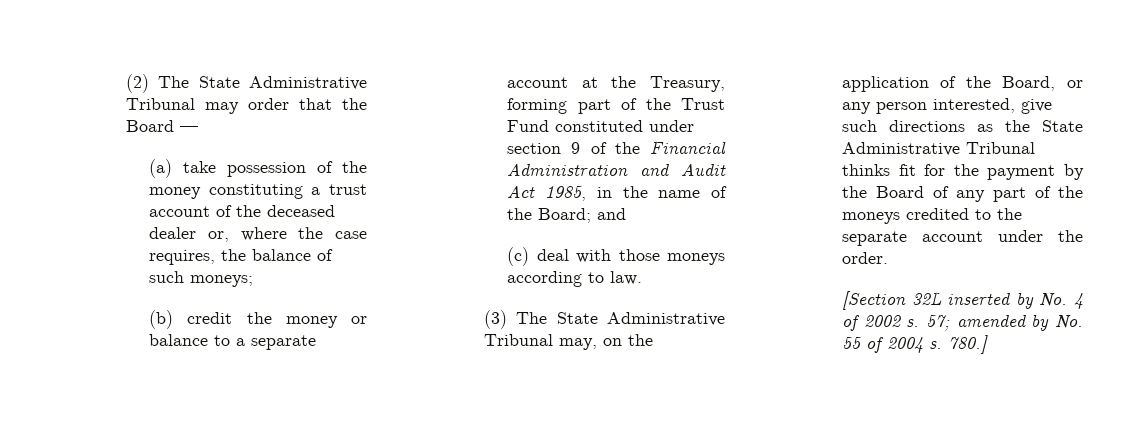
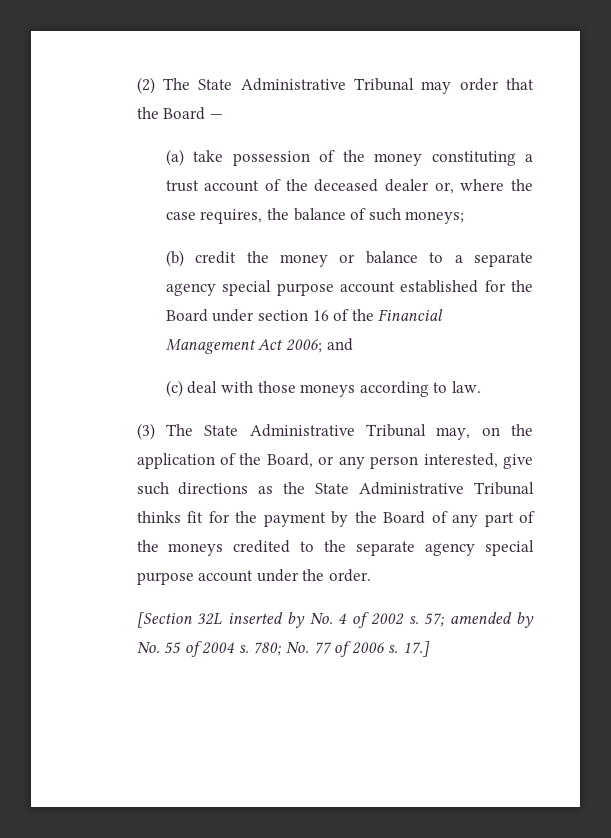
- (b) credit the money or balance to a separate account at the Treasury, forming part of the Trust Fund constituted under section 9 of the Financial Administration and Audit Act 1985, in the name of the Board; and
+ (b) credit the money or balance to a separate agency special purpose account established for the Board under section 16 of the Financial Management Act 2006; and
- (3) The State Administrative Tribunal may, on the application of the Board, or any person interested, give such directions as the State Administrative Tribunal thinks fit for the payment by the Board of any part of the moneys credited to the separate account under the order.
+ (3) The State Administrative Tribunal may, on the application of the Board, or any person interested, give such directions as the State Administrative Tribunal thinks fit for the payment by the Board of any part of the moneys credited to the separate agency special purpose account under the order.
- 780.]
+ 780; No. 77 of 2006 s. 17.]

